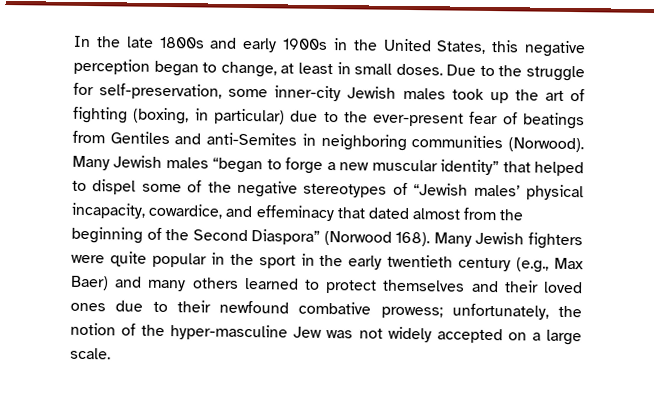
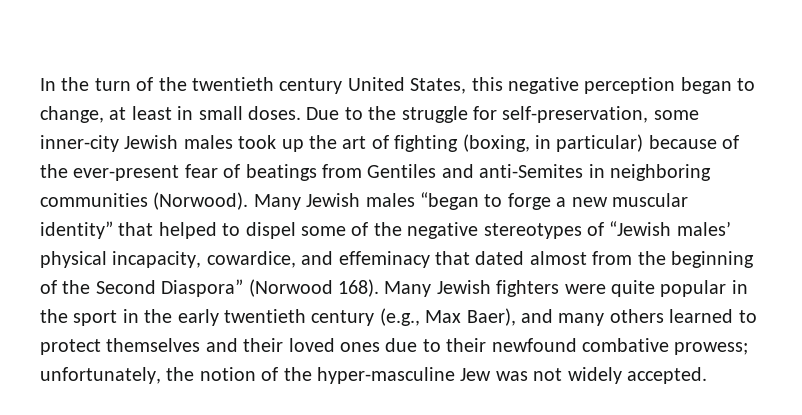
- In the late 1800s and early 1900s in the United States, this negative perception began to change, at least in small doses.
+ In the turn of the twentieth century United States, this negative perception began to change, at least in small doses.
- Due to the struggle for self-preservation, some inner-city Jewish males took up the art of fighting (boxing, in particular) due to the ever-present fear of beatings from Gentiles and anti-Semites in neighboring communities (Norwood).
+ Due to the struggle for self-preservation, some inner-city Jewish males took up the art of fighting (boxing, in particular) because of the ever-present fear of beatings from Gentiles and anti-Semites in neighboring communities (Norwood).
- Many Jewish fighters were quite popular in the sport in the early twentieth century (e.g., Max Baer) and many others learned to protect themselves and their loved ones due to their newfound combative prowess; unfortunately, the notion of the hyper-masculine Jew was not widely accepted on a large scale.
+ Many Jewish fighters were quite popular in the sport in the early twentieth century (e.g., Max Baer), and many others learned to protect themselves and their loved ones due to their newfound combative prowess; unfortunately, the notion of the hyper-masculine Jew was not widely accepted.

